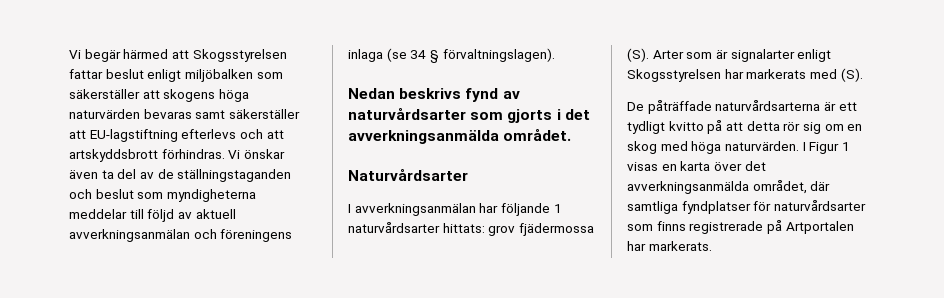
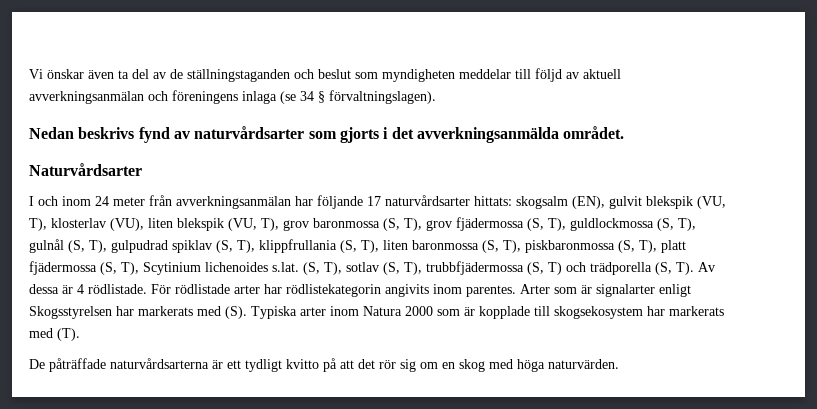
- Vi begär härmed att Skogsstyrelsen fattar beslut enligt miljöbalken som säkerställer att skogens höga naturvärden bevaras samt säkerställer att EU-lagstiftning efterlevs och att artskyddsbrott förhindras. Vi önskar även ta del av de ställningstaganden och beslut som myndigheterna meddelar till följd av aktuell avverkningsanmälan och föreningens inlaga (se 34 § förvaltningslagen).
+ Vi önskar även ta del av de ställningstaganden och beslut som myndigheten meddelar till följd av aktuell avverkningsanmälan och föreningens inlaga (se 34 § förvaltningslagen).
- I avverkningsanmälan har följande 1 naturvårdsarter hittats: grov fjädermossa (S). Arter som är signalarter enligt Skogsstyrelsen har markerats med (S).
+ I och inom 24 meter från avverkningsanmälan har följande 17 naturvårdsarter hittats: skogsalm (EN), gulvit blekspik (VU, T), klosterlav (VU), liten blekspik (VU, T), grov baronmossa (S, T), grov fjädermossa (S, T), guldlockmossa (S, T), gulnål (S, T), gulpudrad spiklav (S, T), klippfrullania (S, T), liten baronmossa (S, T), piskbaronmossa (S, T), platt fjädermossa (S, T), Scytinium lichenoides s.lat. (S, T), sotlav (S, T), trubbfjädermossa (S, T) och trädporella (S, T). Av dessa är 4 rödlistade. För rödlistade arter har rödlistekategorin angivits inom parentes. Arter som är signalarter enligt Skogsstyrelsen har markerats med (S). Typiska arter inom Natura 2000 som är kopplade till skogsekosystem har markerats med (T).
- De påträffade naturvårdsarterna är ett tydligt kvitto på att detta rör sig om en skog med höga naturvärden. I Figur 1 visas en karta över det avverkningsanmälda området, där samtliga fyndplatser för naturvårdsarter som finns registrerade på Artportalen har markerats.
+ De påträffade naturvårdsarterna är ett tydligt kvitto på att det rör sig om en skog med höga naturvärden.

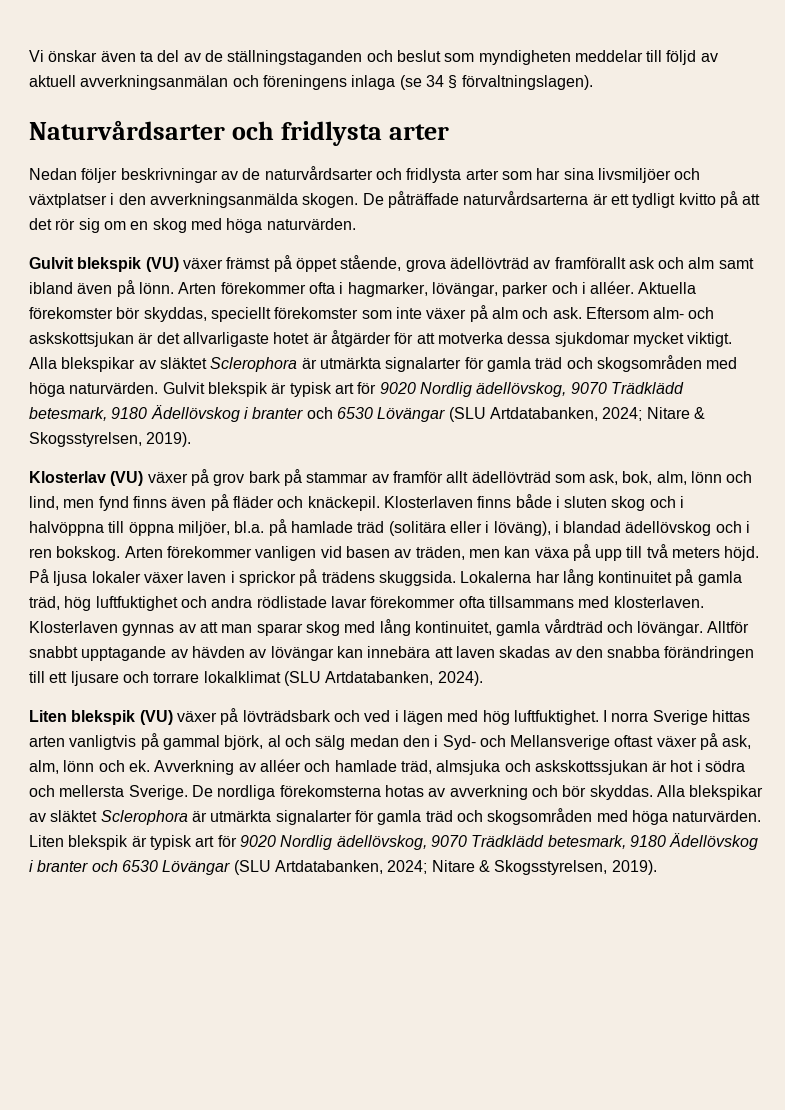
- Nedan beskrivs fynd av naturvårdsarter som gjorts i det avverkningsanmälda området.
- Naturvårdsarter
- I och inom 24 meter från avverkningsanmälan har följande 17 naturvårdsarter hittats: skogsalm (EN), gulvit blekspik (VU, T), klosterlav (VU), liten blekspik (VU, T), grov baronmossa (S, T), grov fjädermossa (S, T), guldlockmossa (S, T), gulnål (S, T), gulpudrad spiklav (S, T), klippfrullania (S, T), liten baronmossa (S, T), piskbaronmossa (S, T), platt fjädermossa (S, T), Scytinium lichenoides s.lat. (S, T), sotlav (S, T), trubbfjädermossa (S, T) och trädporella (S, T). Av dessa är 4 rödlistade. För rödlistade arter har rödlistekategorin angivits inom parentes. Arter som är signalarter enligt Skogsstyrelsen har markerats med (S). Typiska arter inom Natura 2000 som är kopplade till skogsekosystem har markerats med (T).
- De påträffade naturvårdsarterna är ett tydligt kvitto på att det rör sig om en skog med höga naturvärden.
+ Naturvårdsarter och fridlysta arter
+ Nedan följer beskrivningar av de naturvårdsarter och fridlysta arter som har sina livsmiljöer och växtplatser i den avverkningsanmälda skogen. De påträffade naturvårdsarterna är ett tydligt kvitto på att det rör sig om en skog med höga naturvärden.
+ Gulvit blekspik (VU) växer främst på öppet stående, grova ädellövträd av framförallt ask och alm samt ibland även på lönn. Arten förekommer ofta i hagmarker, lövängar, parker och i alléer. Aktuella förekomster bör skyddas, speciellt förekomster som inte växer på alm och ask. Eftersom alm- och askskottsjukan är det allvarligaste hotet är åtgärder för att motverka dessa sjukdomar mycket viktigt. Alla blekspikar av släktet Sclerophora är utmärkta signalarter för gamla träd och skogsområden med höga naturvärden. Gulvit blekspik är typisk art för 9020 Nordlig ädellövskog, 9070 Trädklädd betesmark, 9180 Ädellövskog i branter och 6530 Lövängar (SLU Artdatabanken, 2024; Nitare & Skogsstyrelsen, 2019).
+ Klosterlav (VU) växer på grov bark på stammar av framför allt ädellövträd som ask, bok, alm, lönn och lind, men fynd finns även på fläder och knäckepil. Klosterlaven finns både i sluten skog och i halvöppna till öppna miljöer, bl.a. på hamlade träd (solitära eller i löväng), i blandad ädellövskog och i ren bokskog. Arten förekommer vanligen vid basen av träden, men kan växa på upp till två meters höjd. På ljusa lokaler växer laven i sprickor på trädens skuggsida. Lokalerna har lång kontinuitet på gamla träd, hög luftfuktighet och andra rödlistade lavar förekommer ofta tillsammans med klosterlaven. Klosterlaven gynnas av att man sparar skog med lång kontinuitet, gamla vårdträd och lövängar. Alltför snabbt upptagande av hävden av lövängar kan innebära att laven skadas av den snabba förändringen till ett ljusare och torrare lokalklimat (SLU Artdatabanken, 2024).
+ Liten blekspik (VU) växer på lövträdsbark och ved i lägen med hög luftfuktighet. I norra Sverige hittas arten vanligtvis på gammal björk, al och sälg medan den i Syd- och Mellansverige oftast växer på ask, alm, lönn och ek. Avverkning av alléer och hamlade träd, almsjuka och askskottssjukan är hot i södra och mellersta Sverige. De nordliga förekomsterna hotas av avverkning och bör skyddas. Alla blekspikar av släktet Sclerophora är utmärkta signalarter för gamla träd och skogsområden med höga naturvärden. Liten blekspik är typisk art för 9020 Nordlig ädellövskog, 9070 Trädklädd betesmark, 9180 Ädellövskog i branter och 6530 Lövängar (SLU Artdatabanken, 2024; Nitare & Skogsstyrelsen, 2019).

